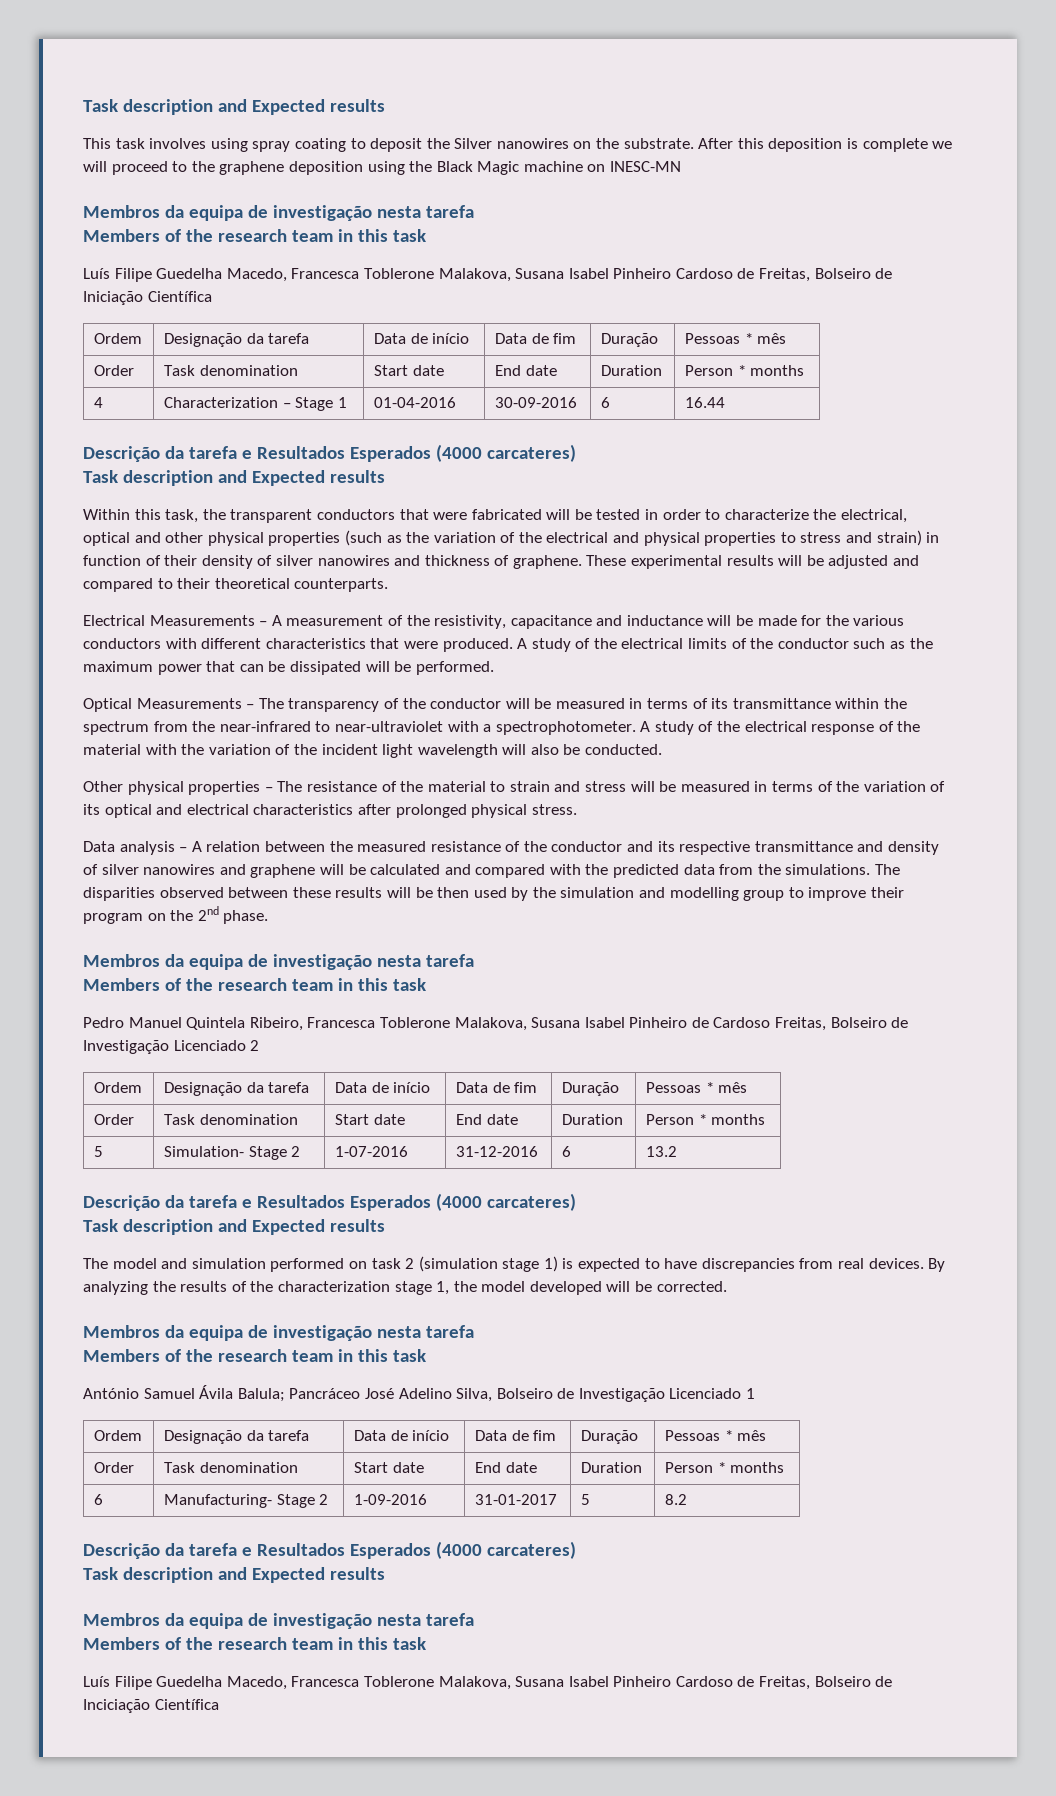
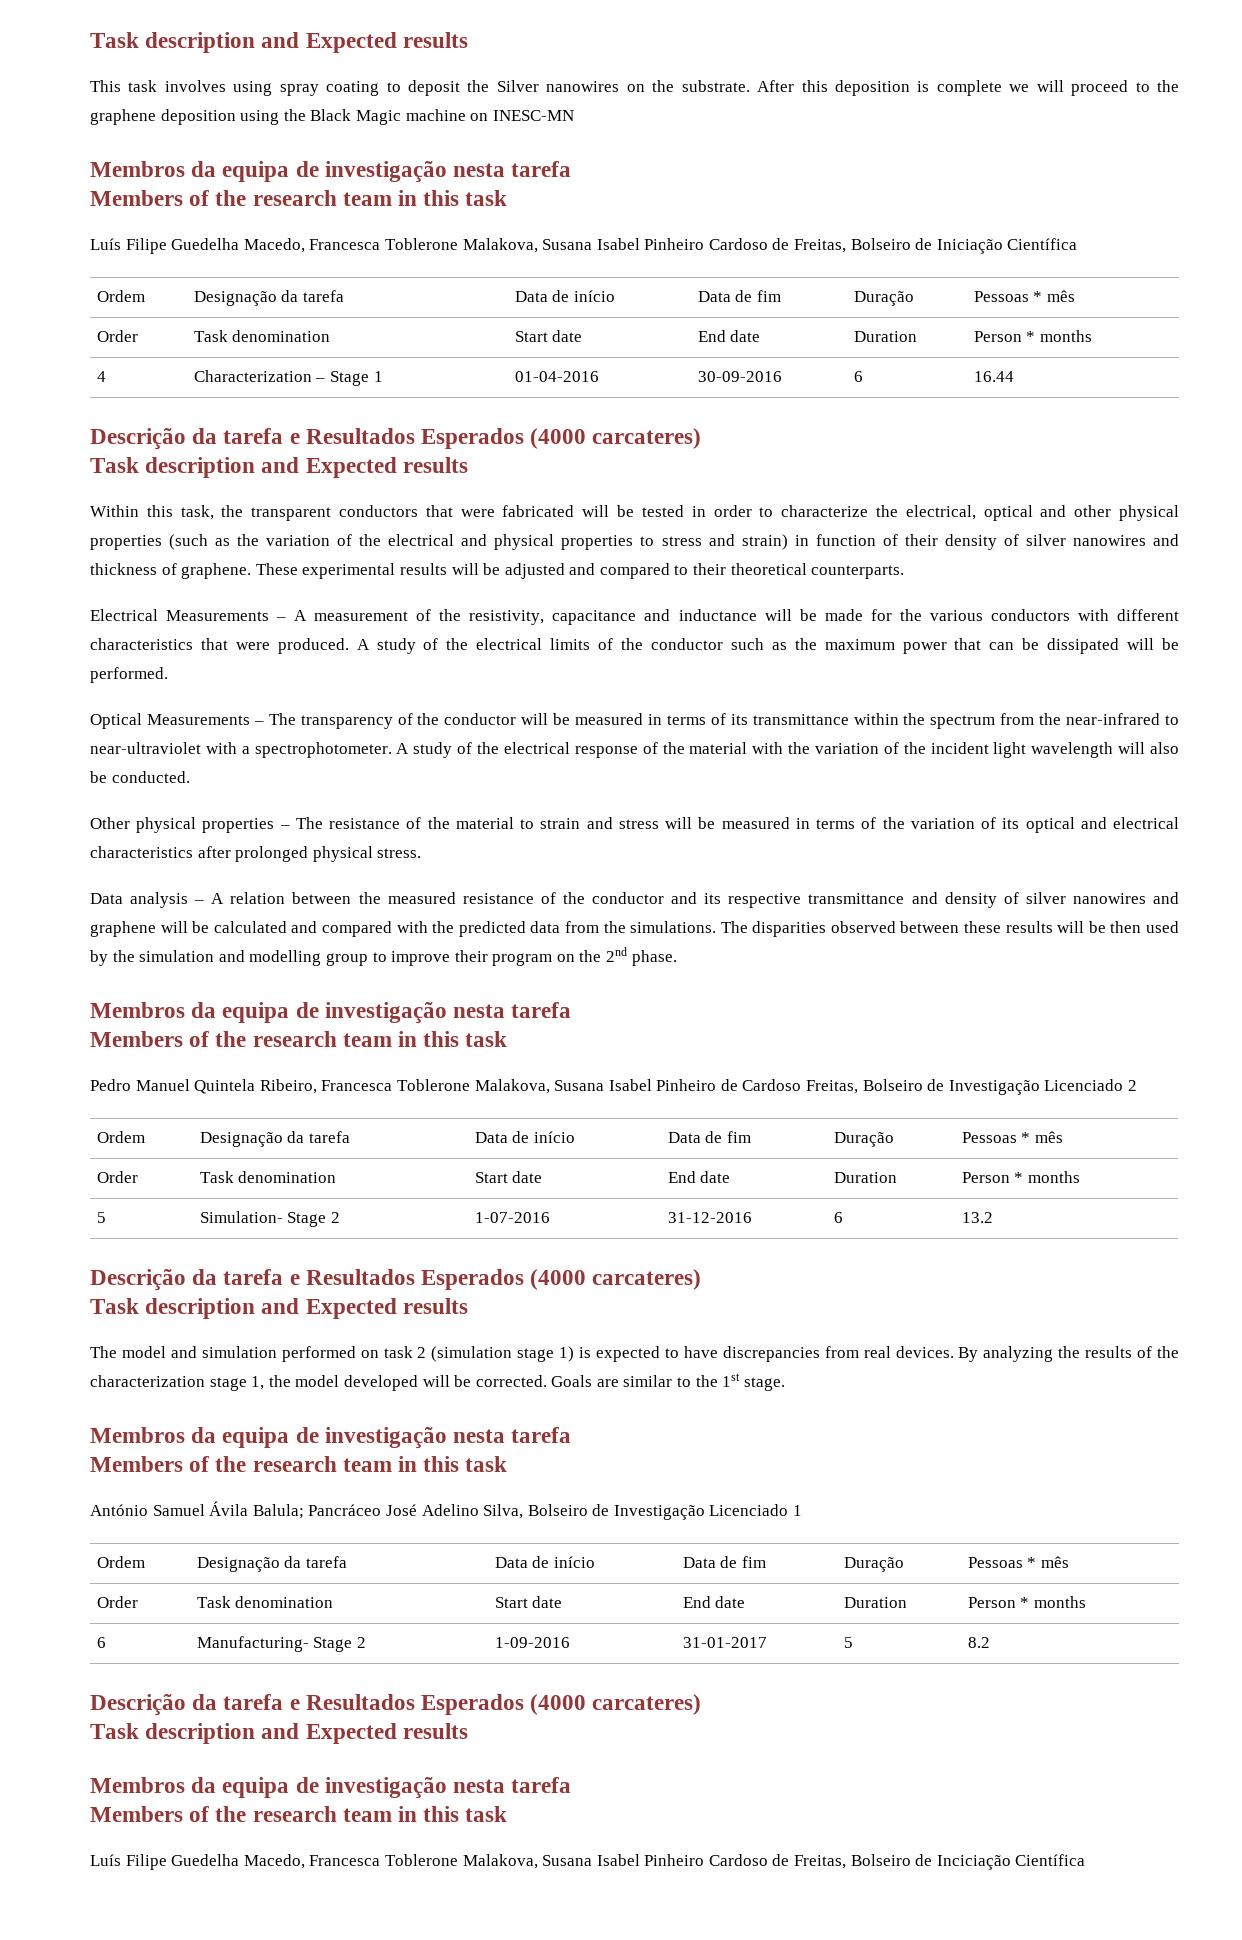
+ Goals are similar to the 1st stage.

